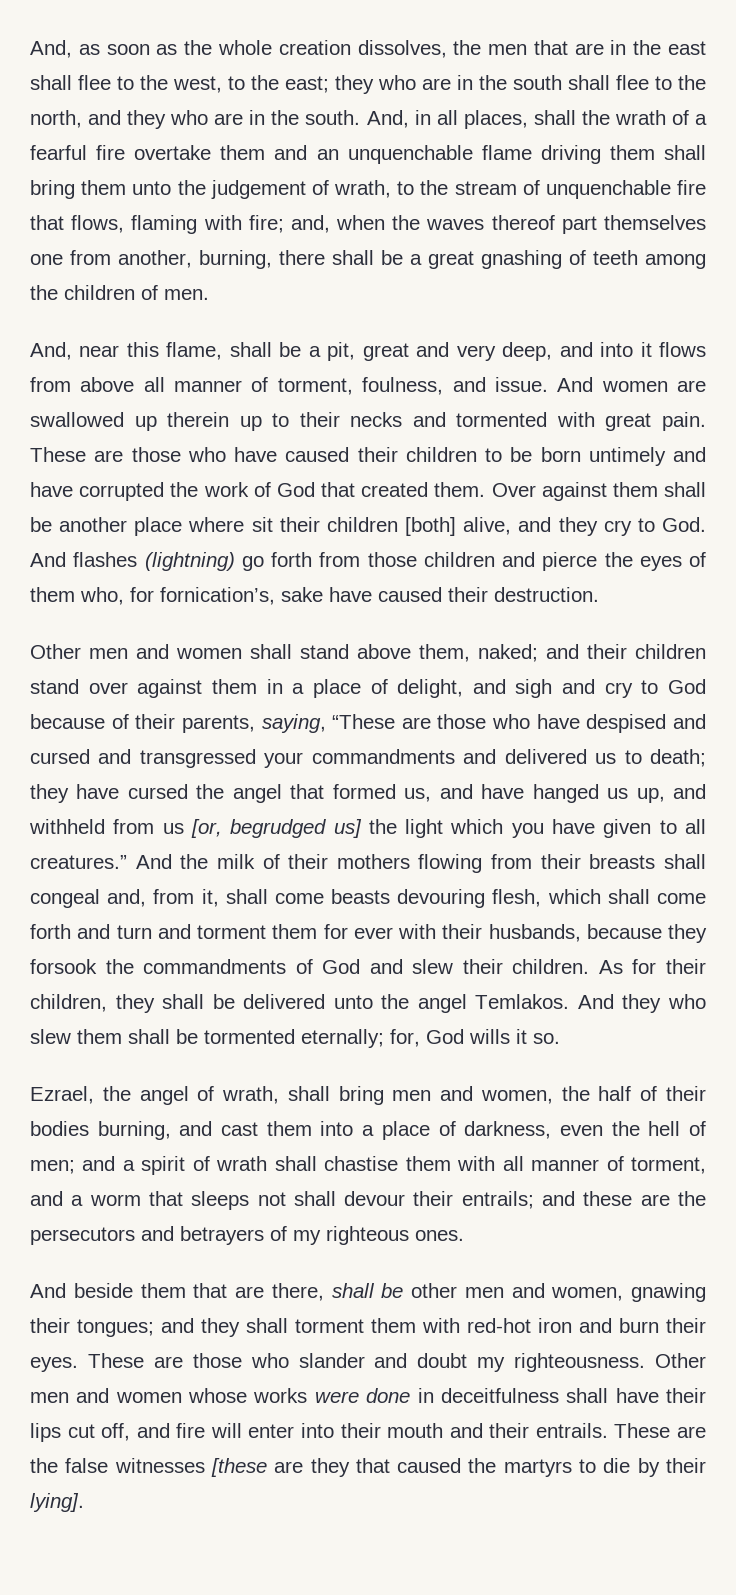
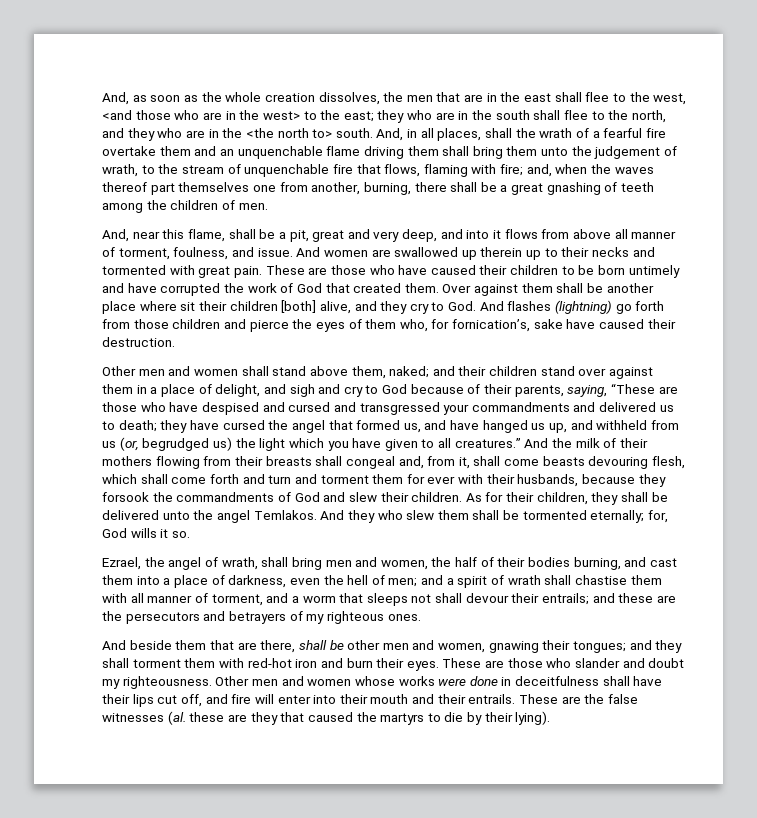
- And, as soon as the whole creation dissolves, the men that are in the east shall flee to the west, to the east; they who are in the south shall flee to the north, and they who are in the south.
+ And, as soon as the whole creation dissolves, the men that are in the east shall flee to the west, <and those who are in the west> to the east; they who are in the south shall flee to the north, and they who are in the <the north to> south.
- they have cursed the angel that formed us, and have hanged us up, and withheld from us [or, begrudged us] the light which you have given to all creatures.”
+ they have cursed the angel that formed us, and have hanged us up, and withheld from us (or, begrudged us) the light which you have given to all creatures.”
- These are the false witnesses [these are they that caused the martyrs to die by their lying].
+ These are the false witnesses (al. these are they that caused the martyrs to die by their lying).

